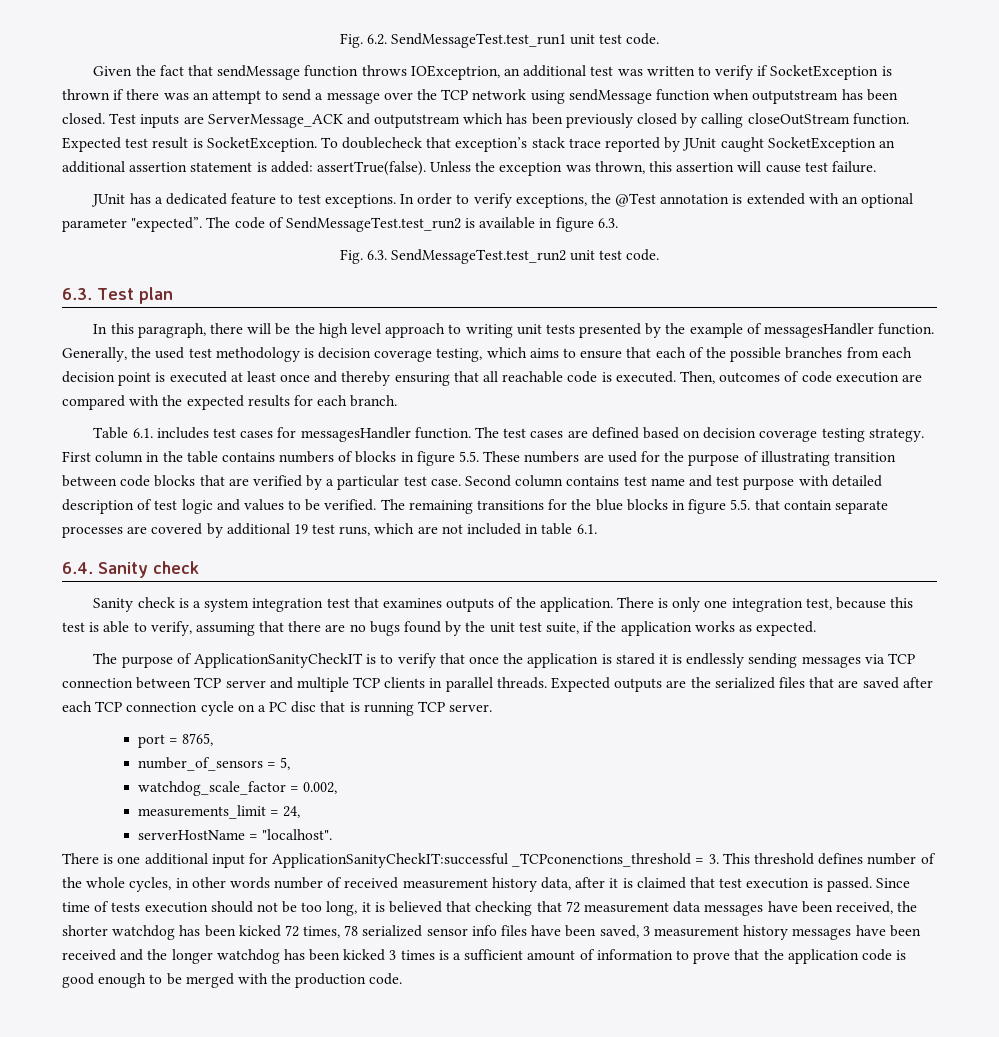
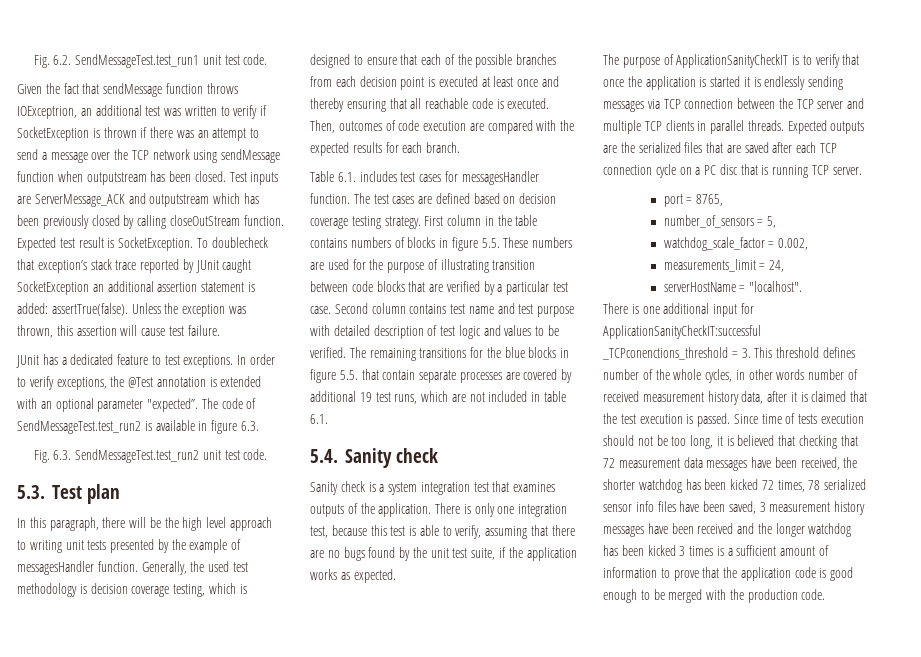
- 6.3. Test plan
+ 5.3. Test plan
- Generally, the used test methodology is decision coverage testing, which aims to ensure that each of the possible branches from each decision point is executed at least once and thereby ensuring that all reachable code is executed.
+ Generally, the used test methodology is decision coverage testing, which is designed to ensure that each of the possible branches from each decision point is executed at least once and thereby ensuring that all reachable code is executed.
- 6.4. Sanity check
+ 5.4. Sanity check
- The purpose of ApplicationSanityCheckIT is to verify that once the application is stared it is endlessly sending messages via TCP connection between TCP server and multiple TCP clients in parallel threads.
+ The purpose of ApplicationSanityCheckIT is to verify that once the application is started it is endlessly sending messages via TCP connection between the TCP server and multiple TCP clients in parallel threads.
- There is one additional input for ApplicationSanityCheckIT:successful _TCPconenctions_threshold = 3. This threshold defines number of the whole cycles, in other words number of received measurement history data, after it is claimed that test execution is passed.
+ There is one additional input for ApplicationSanityCheckIT:successful _TCPconenctions_threshold = 3. This threshold defines number of the whole cycles, in other words number of received measurement history data, after it is claimed that the test execution is passed.

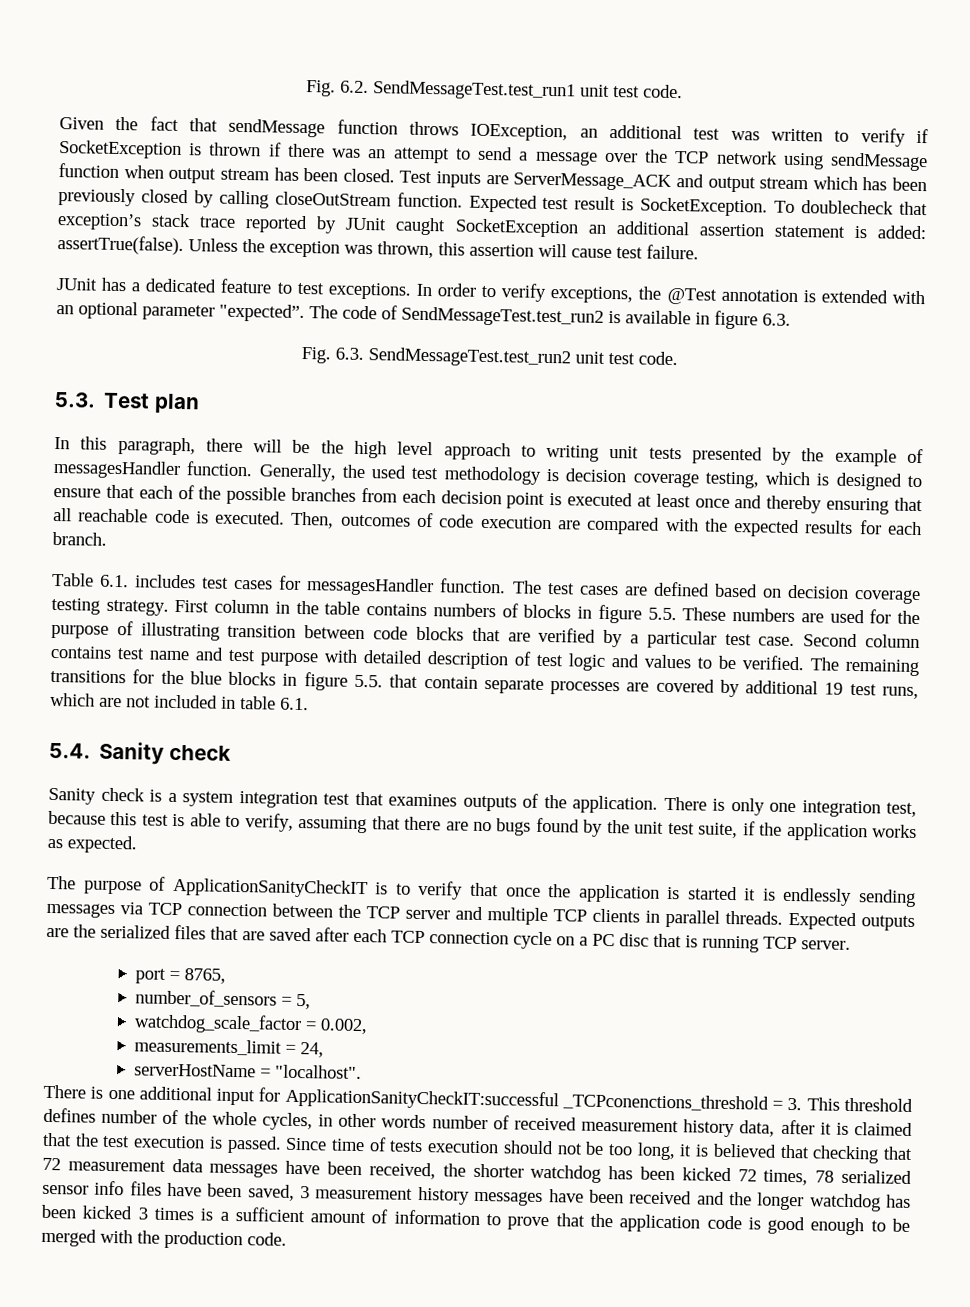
- Given the fact that sendMessage function throws IOExceptrion, an additional test was written to verify if SocketException is thrown if there was an attempt to send a message over the TCP network using sendMessage function when outputstream has been closed.
+ Given the fact that sendMessage function throws IOException, an additional test was written to verify if SocketException is thrown if there was an attempt to send a message over the TCP network using sendMessage function when output stream has been closed.
- Test inputs are ServerMessage_ACK and outputstream which has been previously closed by calling closeOutStream function.
+ Test inputs are ServerMessage_ACK and output stream which has been previously closed by calling closeOutStream function.

